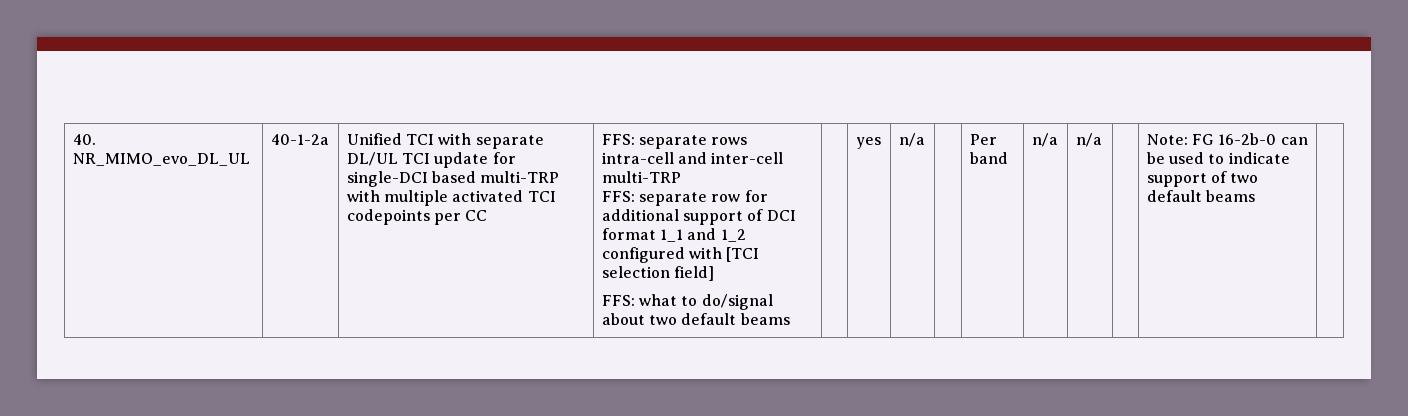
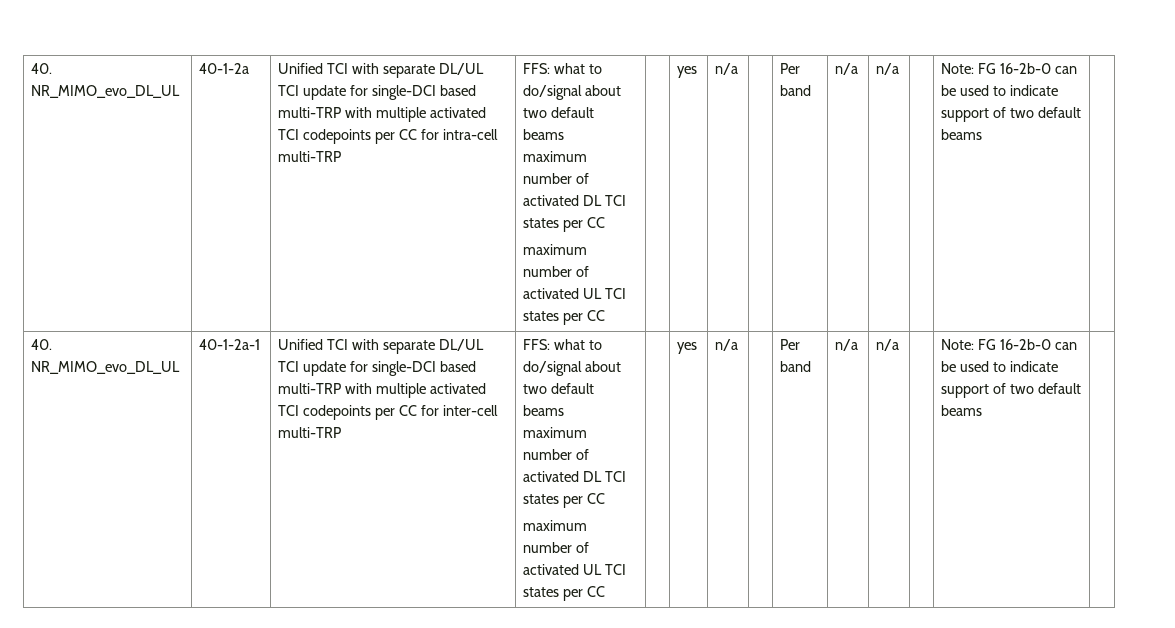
- Unified TCI with separate DL/UL TCI update for single-DCI based multi-TRP with multiple activated TCI codepoints per CC | FFS: separate rows intra-cell and inter-cell multi-TRP
- FFS: separate row for additional support of DCI format 1_1 and 1_2 configured with [TCI selection field]
- FFS: what to do/signal about two default beams
+ Unified TCI with separate DL/UL TCI update for single-DCI based multi-TRP with multiple activated TCI codepoints per CC for intra-cell multi-TRP | FFS: what to do/signal about two default beams
+ maximum number of activated DL TCI states per CC
+ maximum number of activated UL TCI states per CC
+ 40. NR_MIMO_evo_DL_UL | 40-1-2a-1 | Unified TCI with separate DL/UL TCI update for single-DCI based multi-TRP with multiple activated TCI codepoints per CC for inter-cell multi-TRP | FFS: what to do/signal about two default beams
+ maximum number of activated DL TCI states per CC
+ maximum number of activated UL TCI states per CC | | yes | n/a | | Per band | n/a | n/a | | Note: FG 16-2b-0 can be used to indicate support of two default beams

